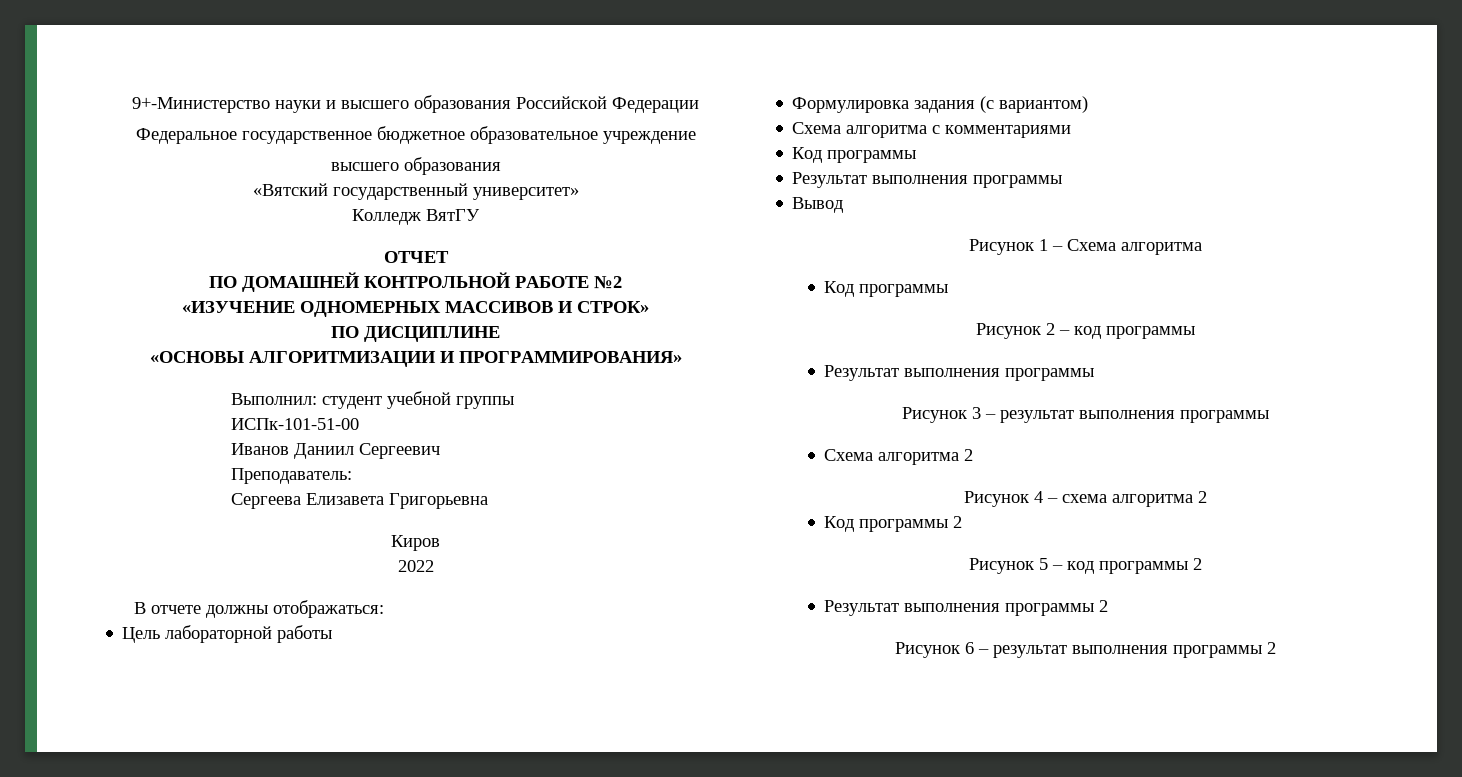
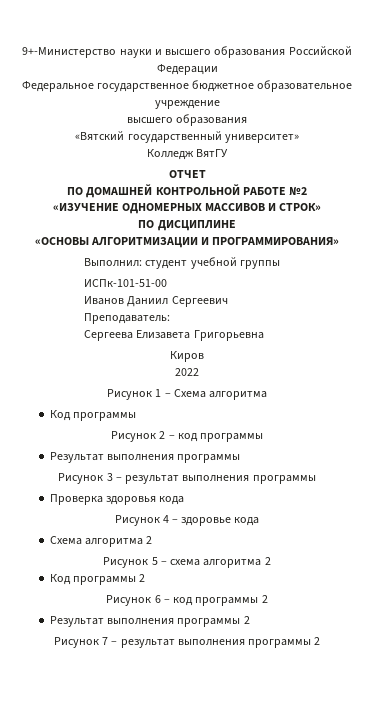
- В отчете должны отображаться:
- Цель лабораторной работы
- Формулировка задания (с вариантом)
- Схема алгоритма с комментариями
- Код программы
- Результат выполнения программы
- Вывод
+ Проверка здоровья кода
+ Рисунок 4 – здоровье кода
- Рисунок 4 – cхема алгоритма 2
+ Рисунок 5 – cхема алгоритма 2
- Рисунок 5 – код программы 2
+ Рисунок 6 – код программы 2
- Рисунок 6 – результат выполнения программы 2
+ Рисунок 7 – результат выполнения программы 2

